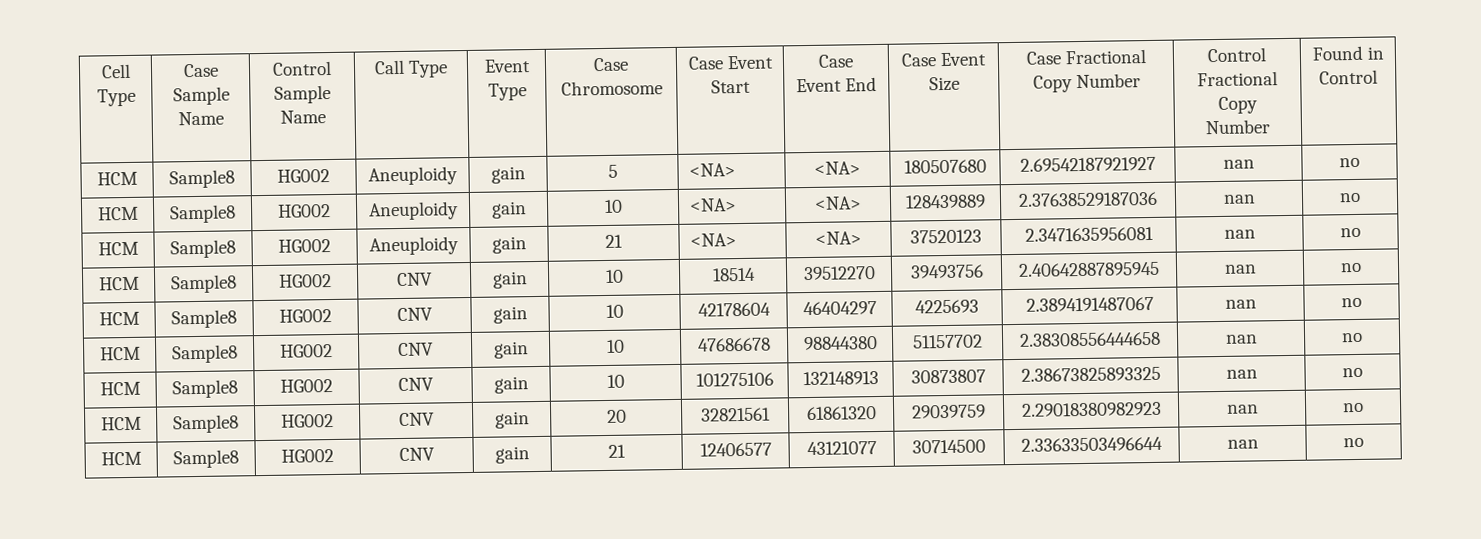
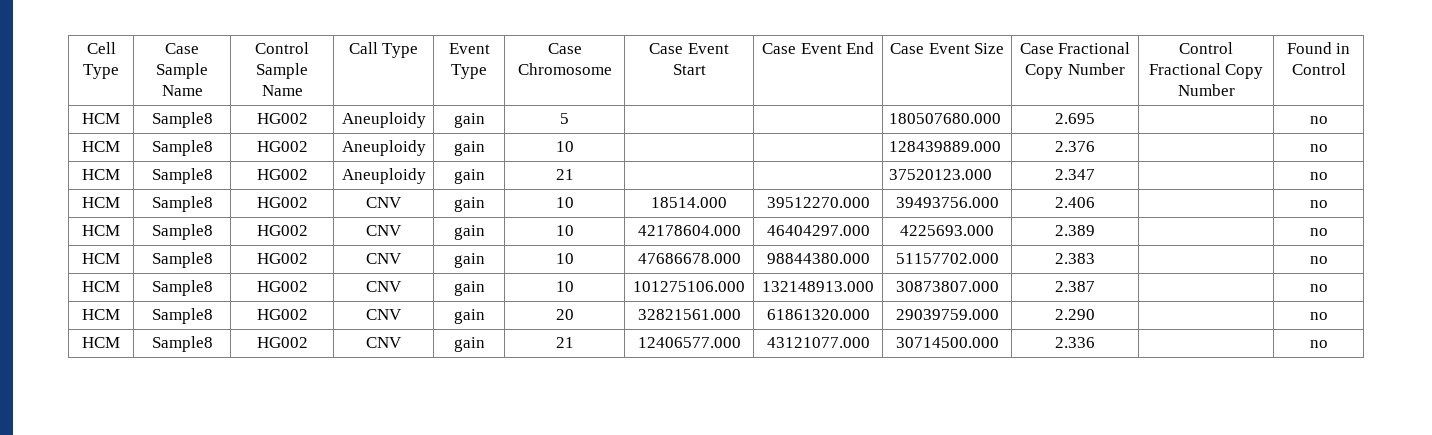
- HCM | Sample8 | HG002 | Aneuploidy | gain | 5 | <NA> | <NA> | 180507680 | 2.69542187921927 | nan | no
+ HCM | Sample8 | HG002 | Aneuploidy | gain | 5 | | | 180507680.000 | 2.695 | | no
- HCM | Sample8 | HG002 | Aneuploidy | gain | 10 | <NA> | <NA> | 128439889 | 2.37638529187036 | nan | no
+ HCM | Sample8 | HG002 | Aneuploidy | gain | 10 | | | 128439889.000 | 2.376 | | no
- HCM | Sample8 | HG002 | Aneuploidy | gain | 21 | <NA> | <NA> | 37520123 | 2.3471635956081 | nan | no
- HCM | Sample8 | HG002 | CNV | gain | 10 | 18514 | 39512270 | 39493756 | 2.40642887895945 | nan | no
- HCM | Sample8 | HG002 | CNV | gain | 10 | 42178604 | 46404297 | 4225693 | 2.3894191487067 | nan | no
- HCM | Sample8 | HG002 | CNV | gain | 10 | 47686678 | 98844380 | 51157702 | 2.38308556444658 | nan | no
- HCM | Sample8 | HG002 | CNV | gain | 10 | 101275106 | 132148913 | 30873807 | 2.38673825893325 | nan | no
+ HCM | Sample8 | HG002 | Aneuploidy | gain | 21 | | | 37520123.000 | 2.347 | | no
+ HCM | Sample8 | HG002 | CNV | gain | 10 | 18514.000 | 39512270.000 | 39493756.000 | 2.406 | | no
+ HCM | Sample8 | HG002 | CNV | gain | 10 | 42178604.000 | 46404297.000 | 4225693.000 | 2.389 | | no
+ HCM | Sample8 | HG002 | CNV | gain | 10 | 47686678.000 | 98844380.000 | 51157702.000 | 2.383 | | no
+ HCM | Sample8 | HG002 | CNV | gain | 10 | 101275106.000 | 132148913.000 | 30873807.000 | 2.387 | | no
- HCM | Sample8 | HG002 | CNV | gain | 20 | 32821561 | 61861320 | 29039759 | 2.29018380982923 | nan | no
+ HCM | Sample8 | HG002 | CNV | gain | 20 | 32821561.000 | 61861320.000 | 29039759.000 | 2.290 | | no
- HCM | Sample8 | HG002 | CNV | gain | 21 | 12406577 | 43121077 | 30714500 | 2.33633503496644 | nan | no
+ HCM | Sample8 | HG002 | CNV | gain | 21 | 12406577.000 | 43121077.000 | 30714500.000 | 2.336 | | no

